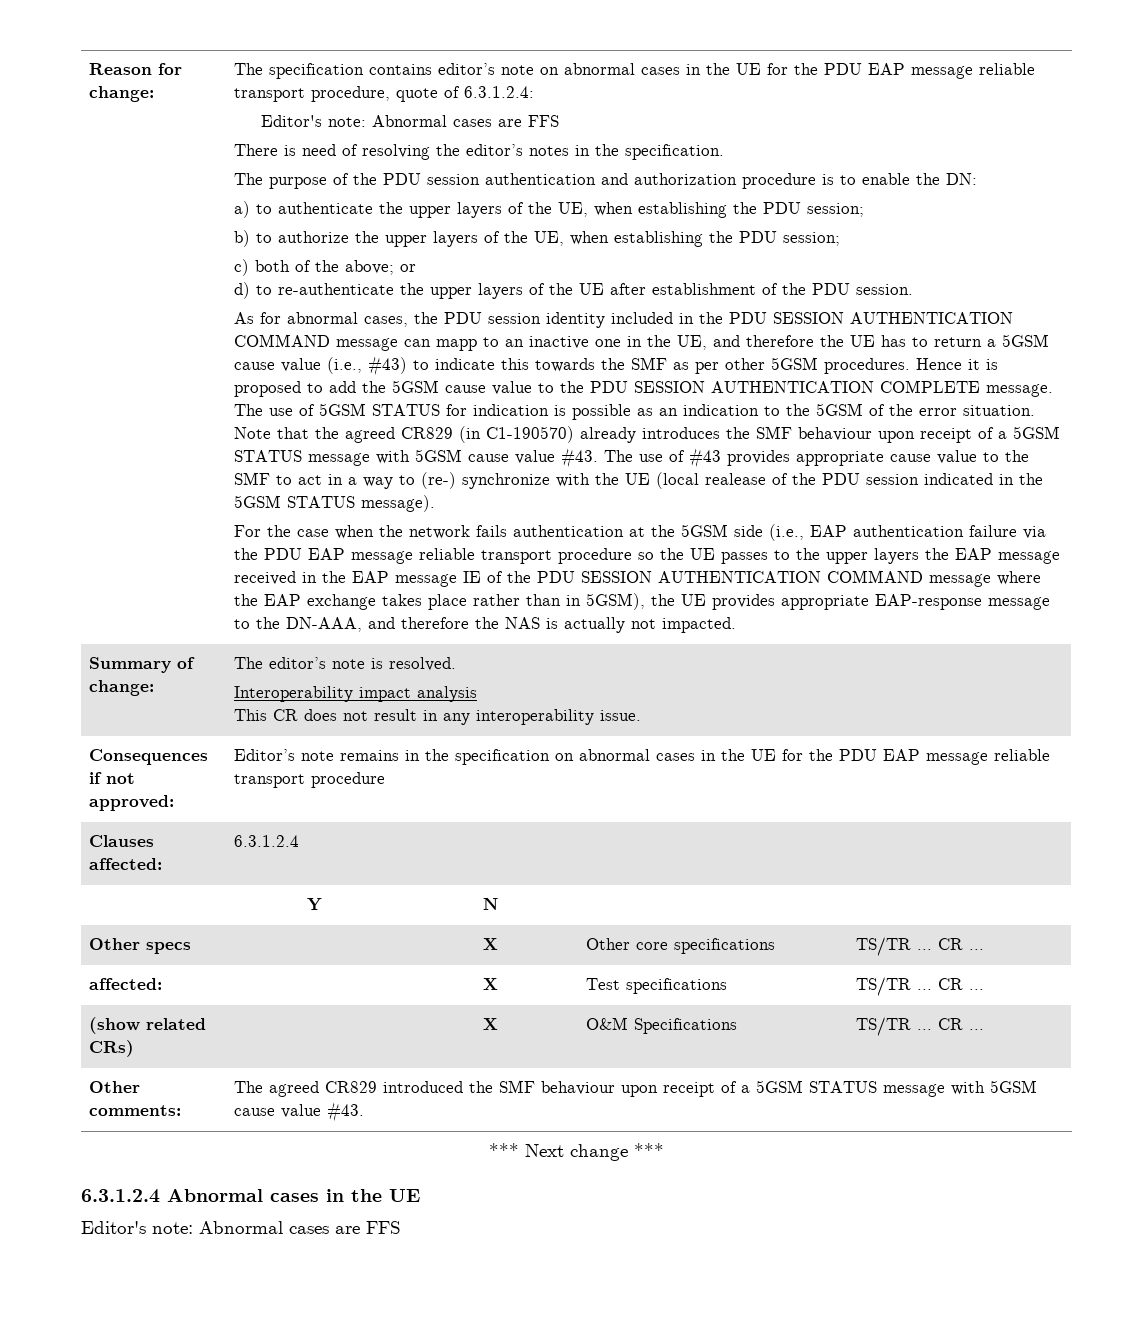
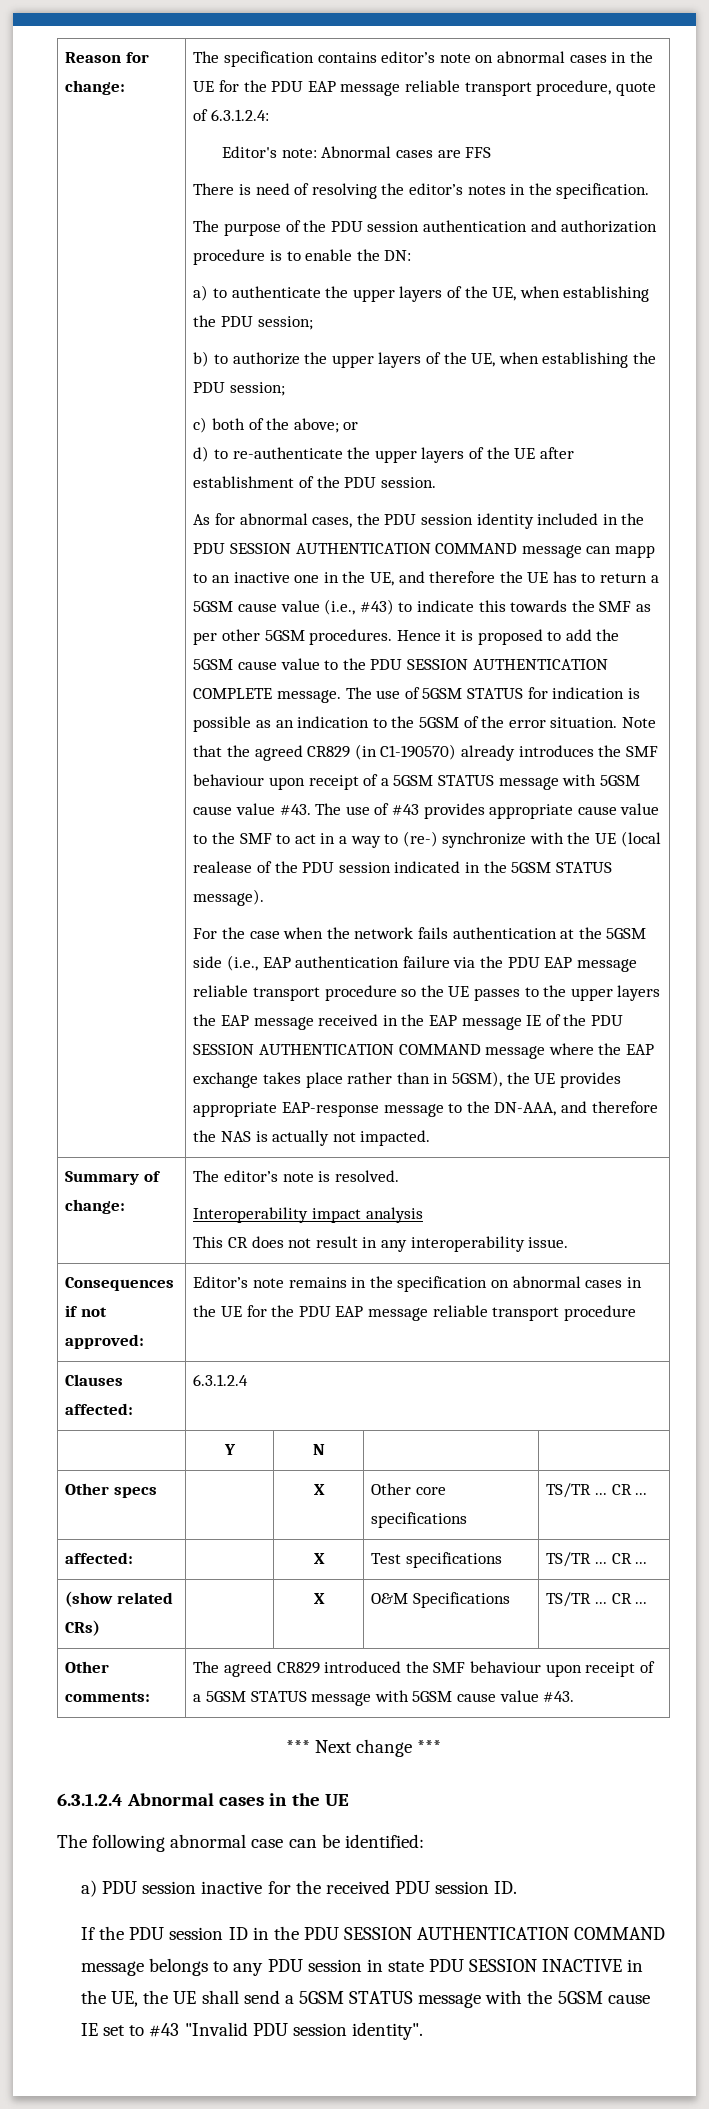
  6.3.1.2.4 Abnormal cases in the UE
- Editor's note: Abnormal cases are FFS
+ The following abnormal case can be identified:
+ a) PDU session inactive for the received PDU session ID.
+ If the PDU session ID in the PDU SESSION AUTHENTICATION COMMAND message belongs to any PDU session in state PDU SESSION INACTIVE in the UE, the UE shall send a 5GSM STATUS message with the 5GSM cause IE set to #43 "Invalid PDU session identity".

